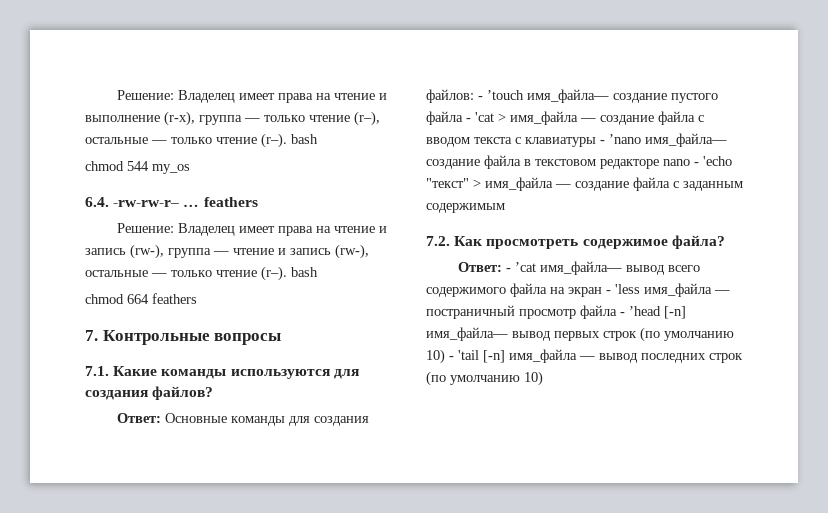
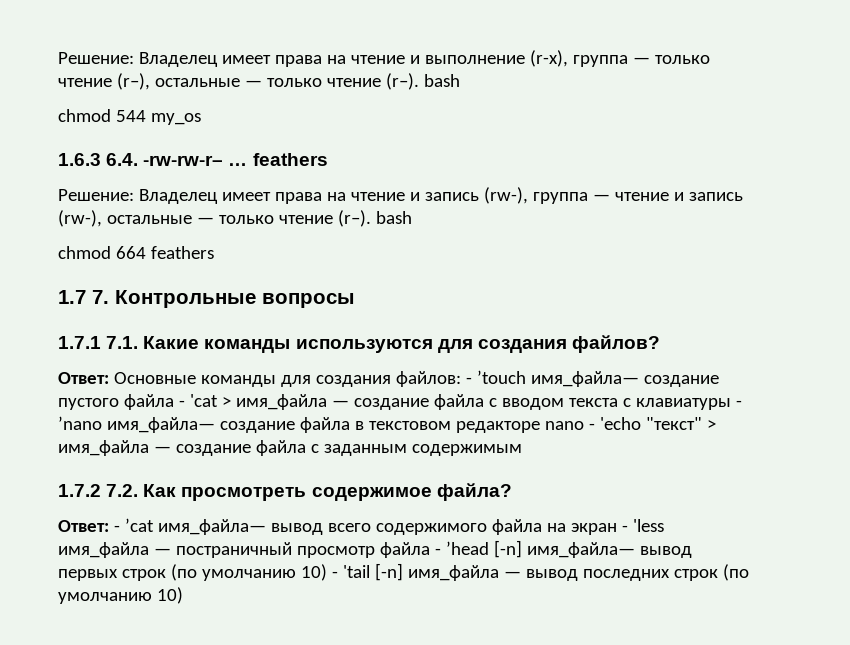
- 6.4. -rw-rw-r– … feathers
+ 1.6.3 6.4. -rw-rw-r– … feathers
- 7. Контрольные вопросы
+ 1.7 7. Контрольные вопросы
- 7.1. Какие команды используются для создания файлов?
+ 1.7.1 7.1. Какие команды используются для создания файлов?
- 7.2. Как просмотреть содержимое файла?
+ 1.7.2 7.2. Как просмотреть содержимое файла?

